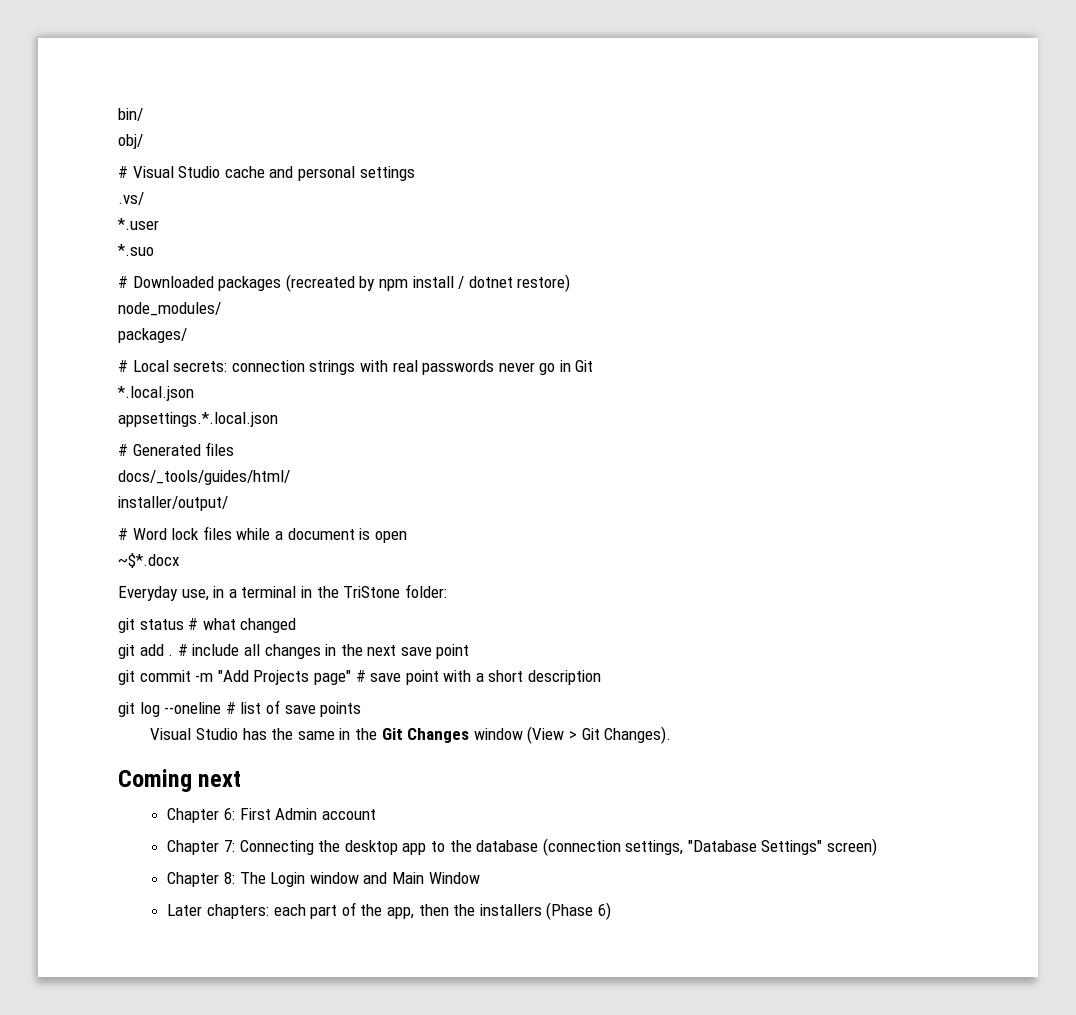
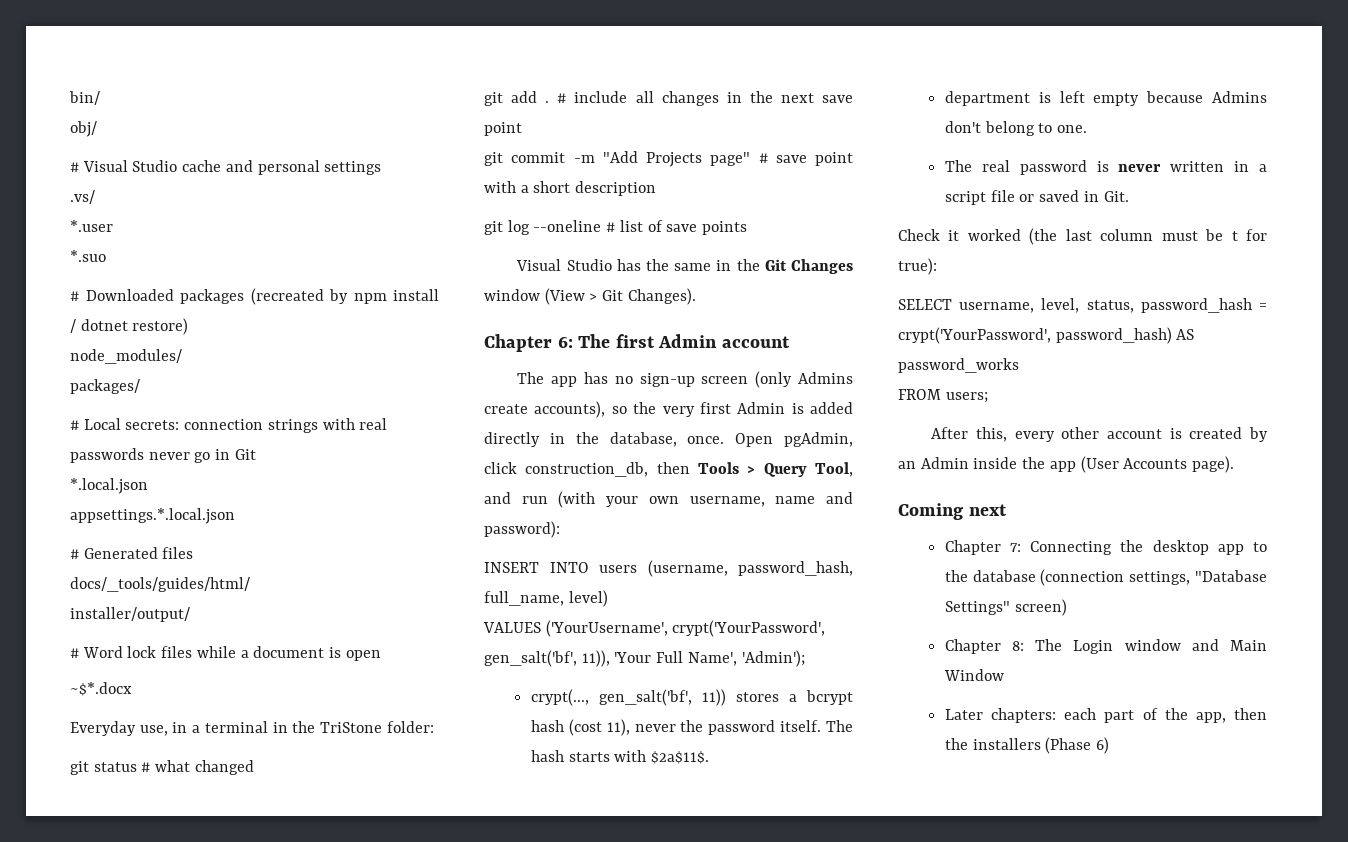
+ Chapter 6: The first Admin account
+ The app has no sign-up screen (only Admins create accounts), so the very first Admin is added directly in the database, once. Open pgAdmin, click construction_db, then Tools > Query Tool, and run (with your own username, name and password):
+ INSERT INTO users (username, password_hash, full_name, level)
+ VALUES ('YourUsername', crypt('YourPassword', gen_salt('bf', 11)), 'Your Full Name', 'Admin');
+ crypt(..., gen_salt('bf', 11)) stores a bcrypt hash (cost 11), never the password itself. The hash starts with $2a$11$.
+ department is left empty because Admins don't belong to one.
+ The real password is never written in a script file or saved in Git.
+ Check it worked (the last column must be t for true):
+ SELECT username, level, status, password_hash = crypt('YourPassword', password_hash) AS password_works
+ FROM users;
+ After this, every other account is created by an Admin inside the app (User Accounts page).
  Coming next
- Chapter 6: First Admin account

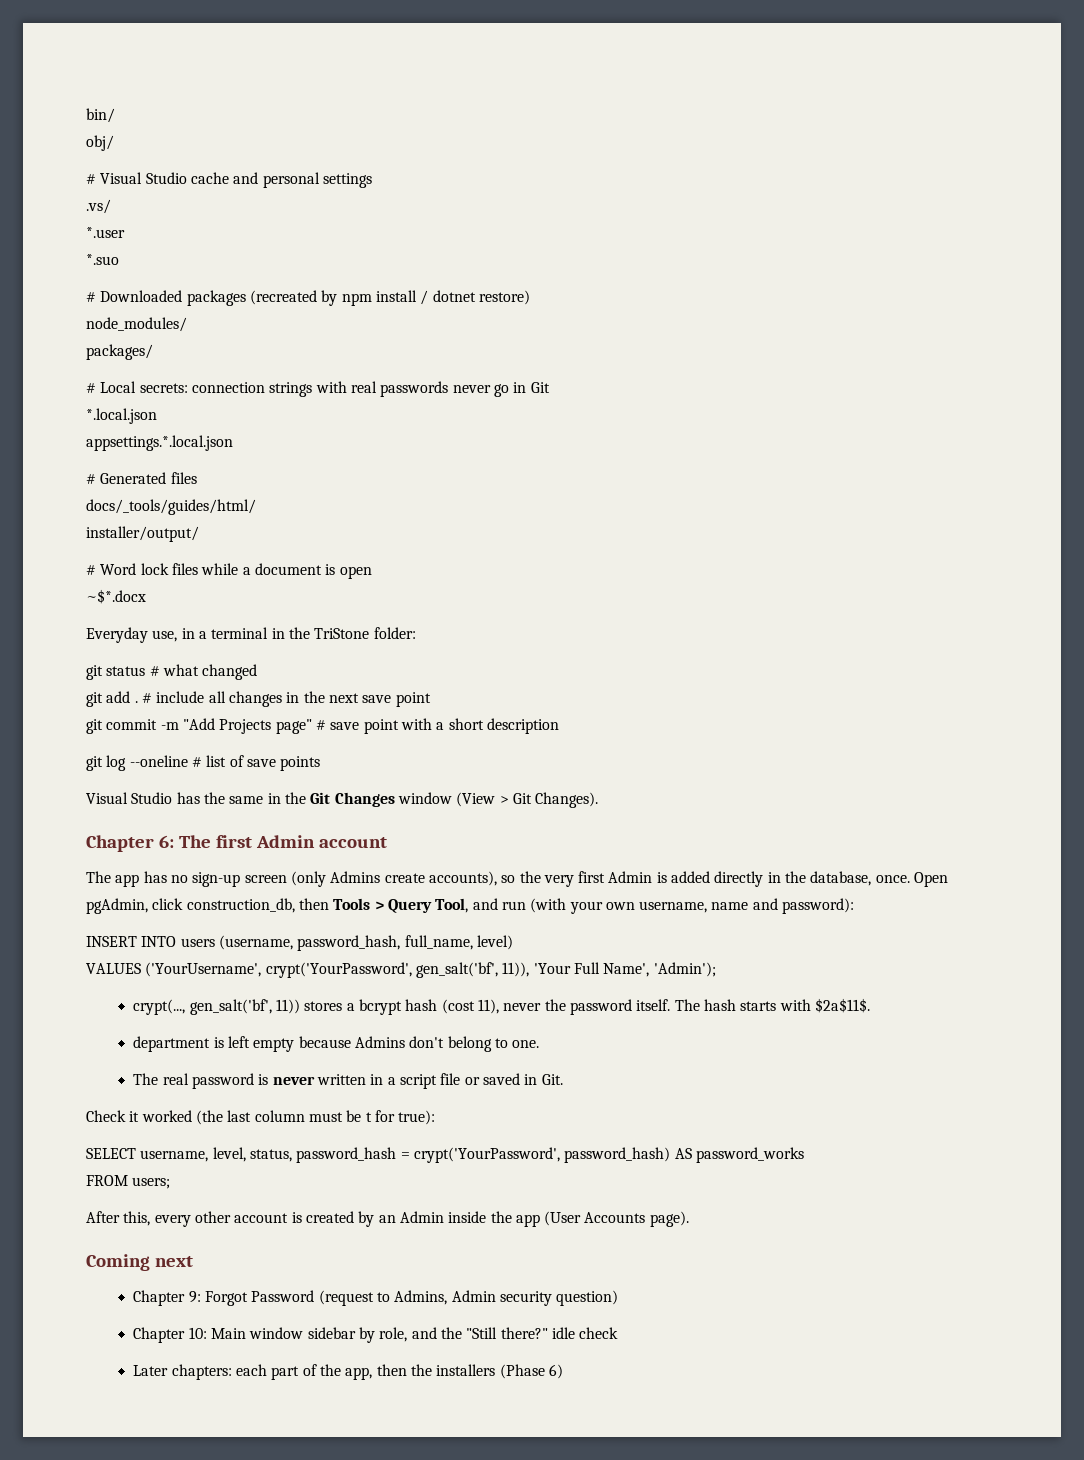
- Chapter 7: Connecting the desktop app to the database (connection settings, "Database Settings" screen)
- Chapter 8: The Login window and Main Window
+ Chapter 9: Forgot Password (request to Admins, Admin security question)
+ Chapter 10: Main window sidebar by role, and the "Still there?" idle check

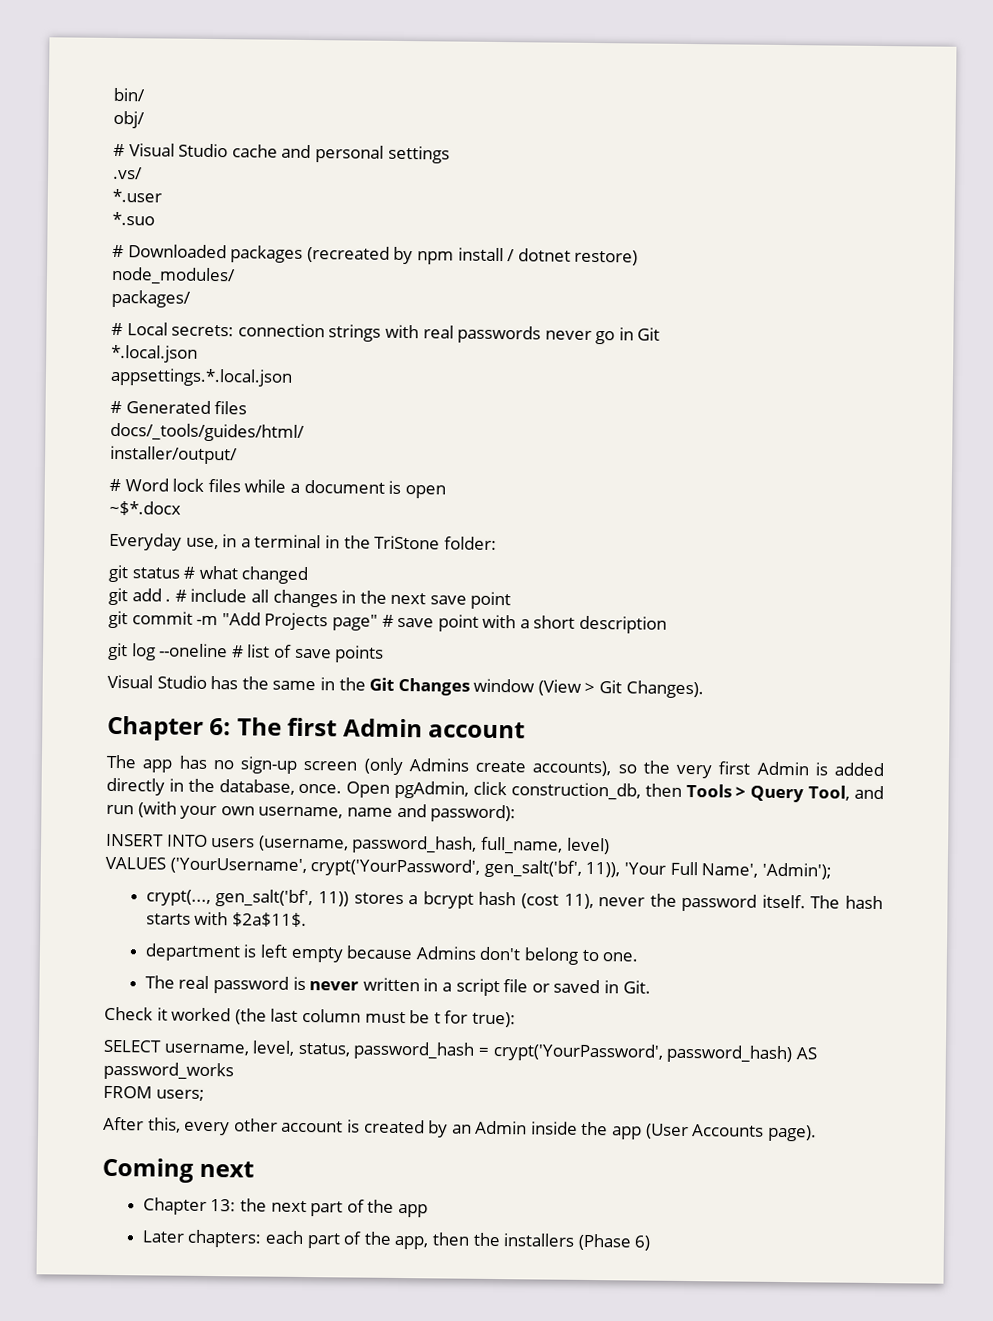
- Chapter 9: Forgot Password (request to Admins, Admin security question)
- Chapter 10: Main window sidebar by role, and the "Still there?" idle check
+ Chapter 13: the next part of the app

